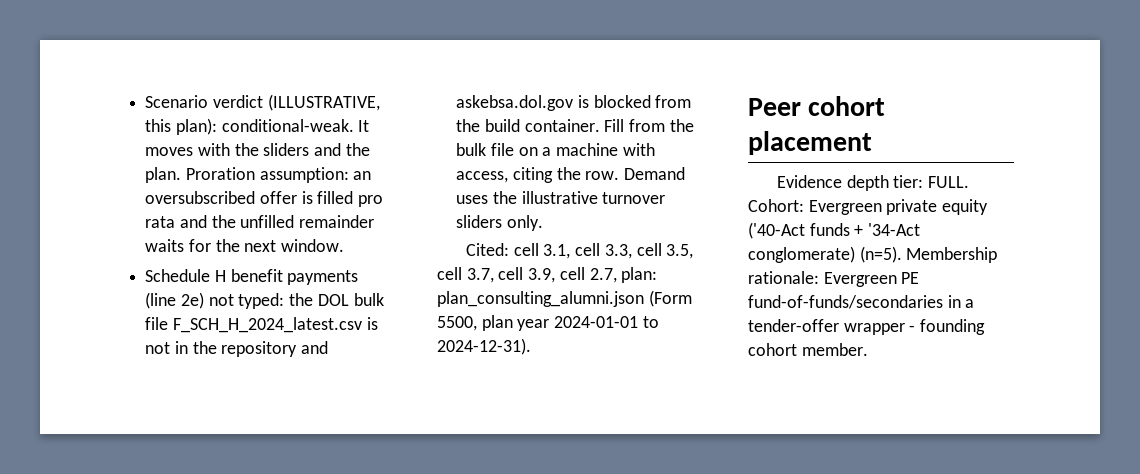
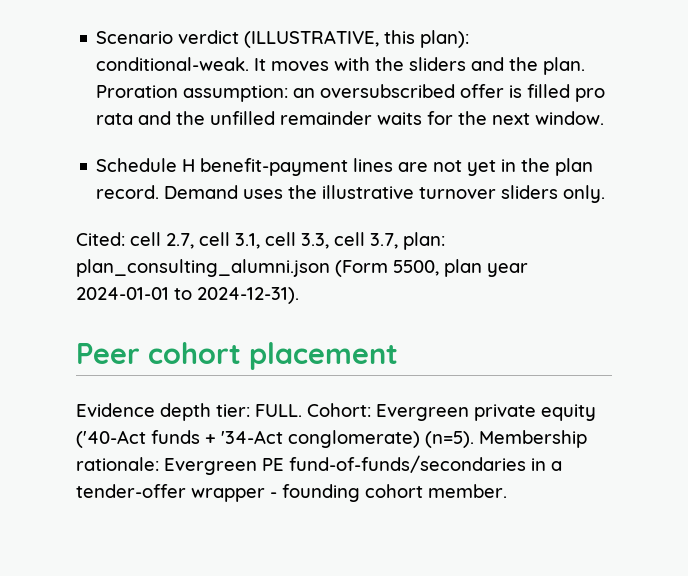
- Schedule H benefit payments (line 2e) not typed: the DOL bulk file F_SCH_H_2024_latest.csv is not in the repository and askebsa.dol.gov is blocked from the build container. Fill from the bulk file on a machine with access, citing the row.
+ Schedule H benefit-payment lines are not yet in the plan record.
- Cited: cell 3.1, cell 3.3, cell 3.5, cell 3.7, cell 3.9, cell 2.7, plan: plan_consulting_alumni.json (Form 5500, plan year 2024-01-01 to 2024-12-31).
+ Cited: cell 2.7, cell 3.1, cell 3.3, cell 3.7, plan: plan_consulting_alumni.json (Form 5500, plan year 2024-01-01 to 2024-12-31).

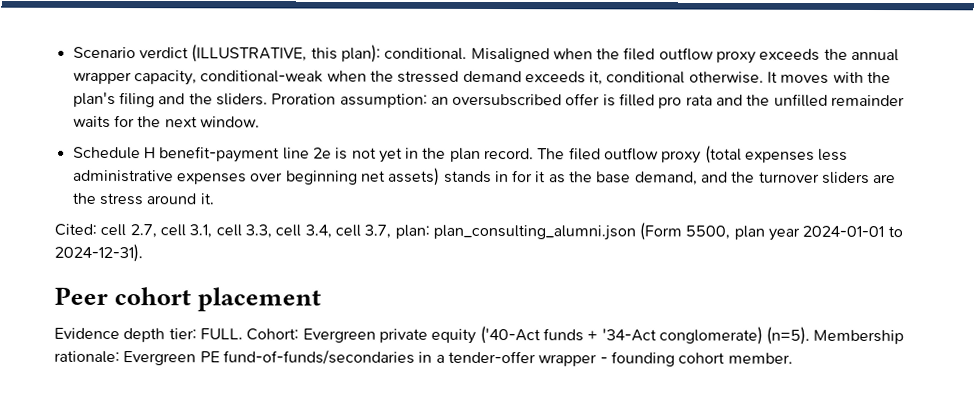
- Scenario verdict (ILLUSTRATIVE, this plan): conditional-weak.
+ Scenario verdict (ILLUSTRATIVE, this plan): conditional. Misaligned when the filed outflow proxy exceeds the annual wrapper capacity, conditional-weak when the stressed demand exceeds it, conditional otherwise.
- It moves with the sliders and the plan.
+ It moves with the plan's filing and the sliders.
- Schedule H benefit-payment lines are not yet in the plan record.
+ Schedule H benefit-payment line 2e is not yet in the plan record.
- Demand uses the illustrative turnover sliders only.
+ The filed outflow proxy (total expenses less administrative expenses over beginning net assets) stands in for it as the base demand, and the turnover sliders are the stress around it.
- Cited: cell 2.7, cell 3.1, cell 3.3, cell 3.7, plan: plan_consulting_alumni.json (Form 5500, plan year 2024-01-01 to 2024-12-31).
+ Cited: cell 2.7, cell 3.1, cell 3.3, cell 3.4, cell 3.7, plan: plan_consulting_alumni.json (Form 5500, plan year 2024-01-01 to 2024-12-31).

